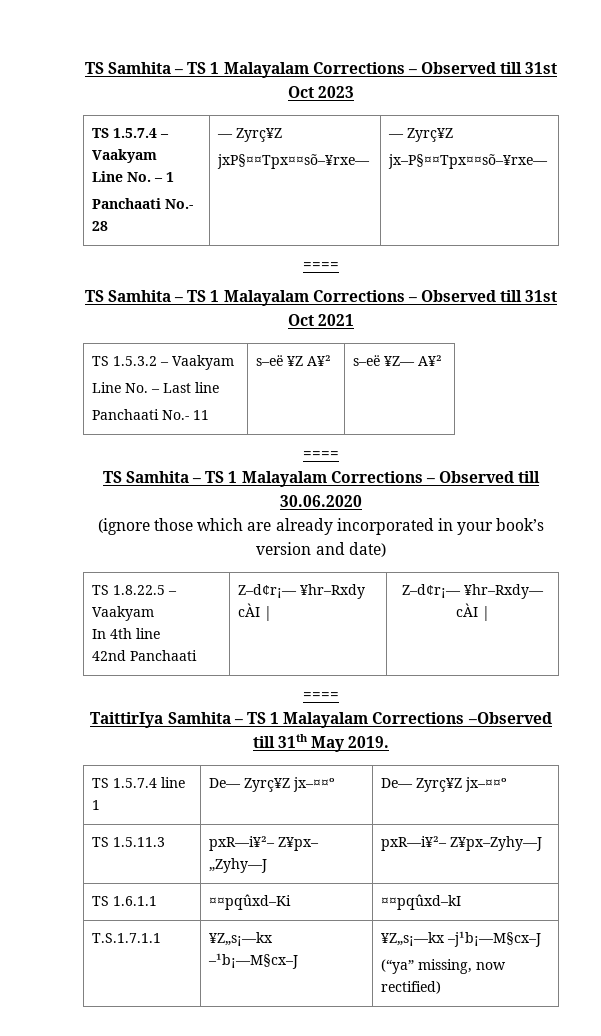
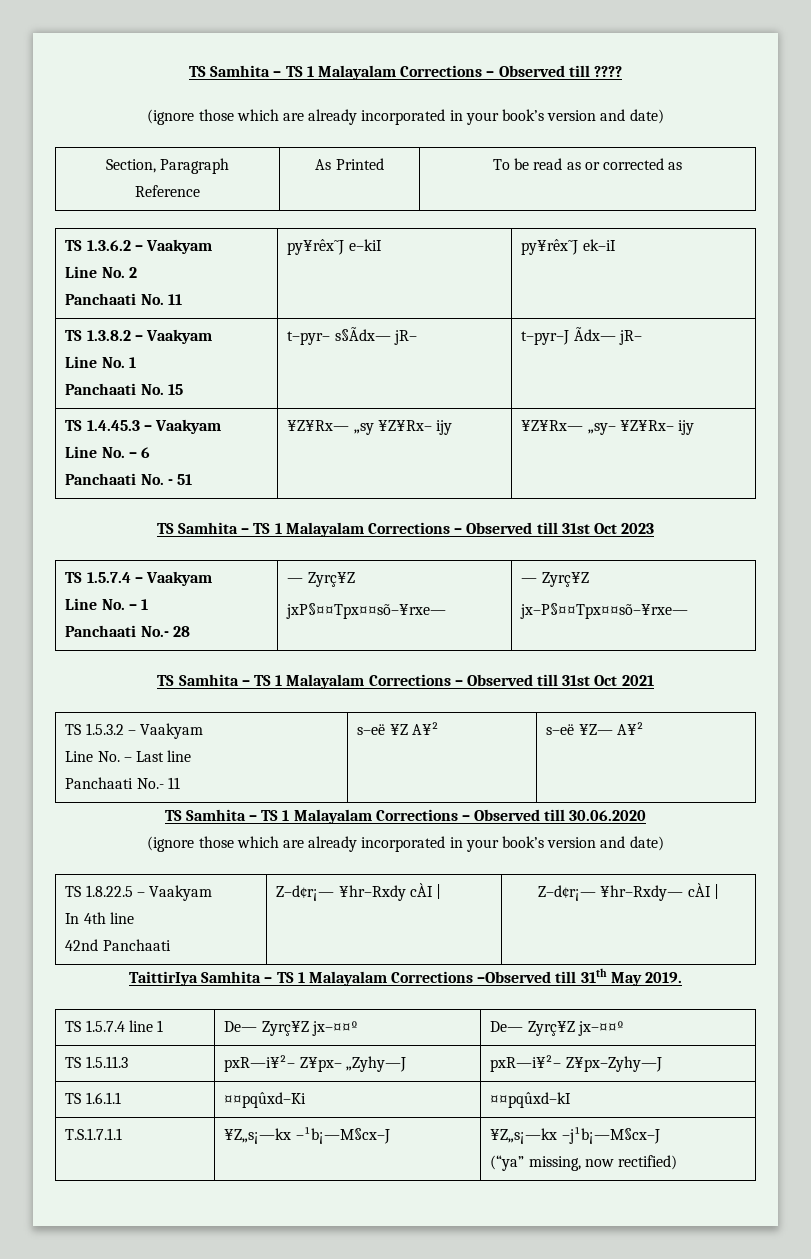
+ TS Samhita – TS 1 Malayalam Corrections – Observed till ????
+ (ignore those which are already incorporated in your book’s version and date)
+ Section, Paragraph
+ Reference | As Printed | To be read as or corrected as
+ TS 1.3.6.2 – Vaakyam
+ Line No. 2
+ Panchaati No. 11 | py¥rêx˜J e–kiI | py¥rêx˜J ek–iI
+ TS 1.3.8.2 – Vaakyam
+ Line No. 1
+ Panchaati No. 15 | t–pyr– s§Ãdx— jR– | t–pyr–J Ãdx— jR–
+ TS 1.4.45.3 – Vaakyam
+ Line No. – 6
+ Panchaati No. - 51 | ¥Z¥Rx— „sy ¥Z¥Rx– ijy | ¥Z¥Rx— „sy– ¥Z¥Rx– ijy
  TS 1.5.7.4 – Vaakyam
  Line No. – 1
  Panchaati No.- 28 | — Zyrç¥Z
  jxP§¤¤Tpx¤¤sõ–¥rxe— | — Zyrç¥Z
  jx–P§¤¤Tpx¤¤sõ–¥rxe—
- ====
  TS 1.5.3.2 – Vaakyam
  Line No. – Last line
  Panchaati No.- 11 | s–eë ¥Z A¥² | s–eë ¥Z— A¥²
- ====
  TS 1.8.22.5 – Vaakyam
  In 4th line
  42nd Panchaati | Z–d¢r¡— ¥hr–Rxdy cÀI | | Z–d¢r¡— ¥hr–Rxdy— cÀI |
- ====

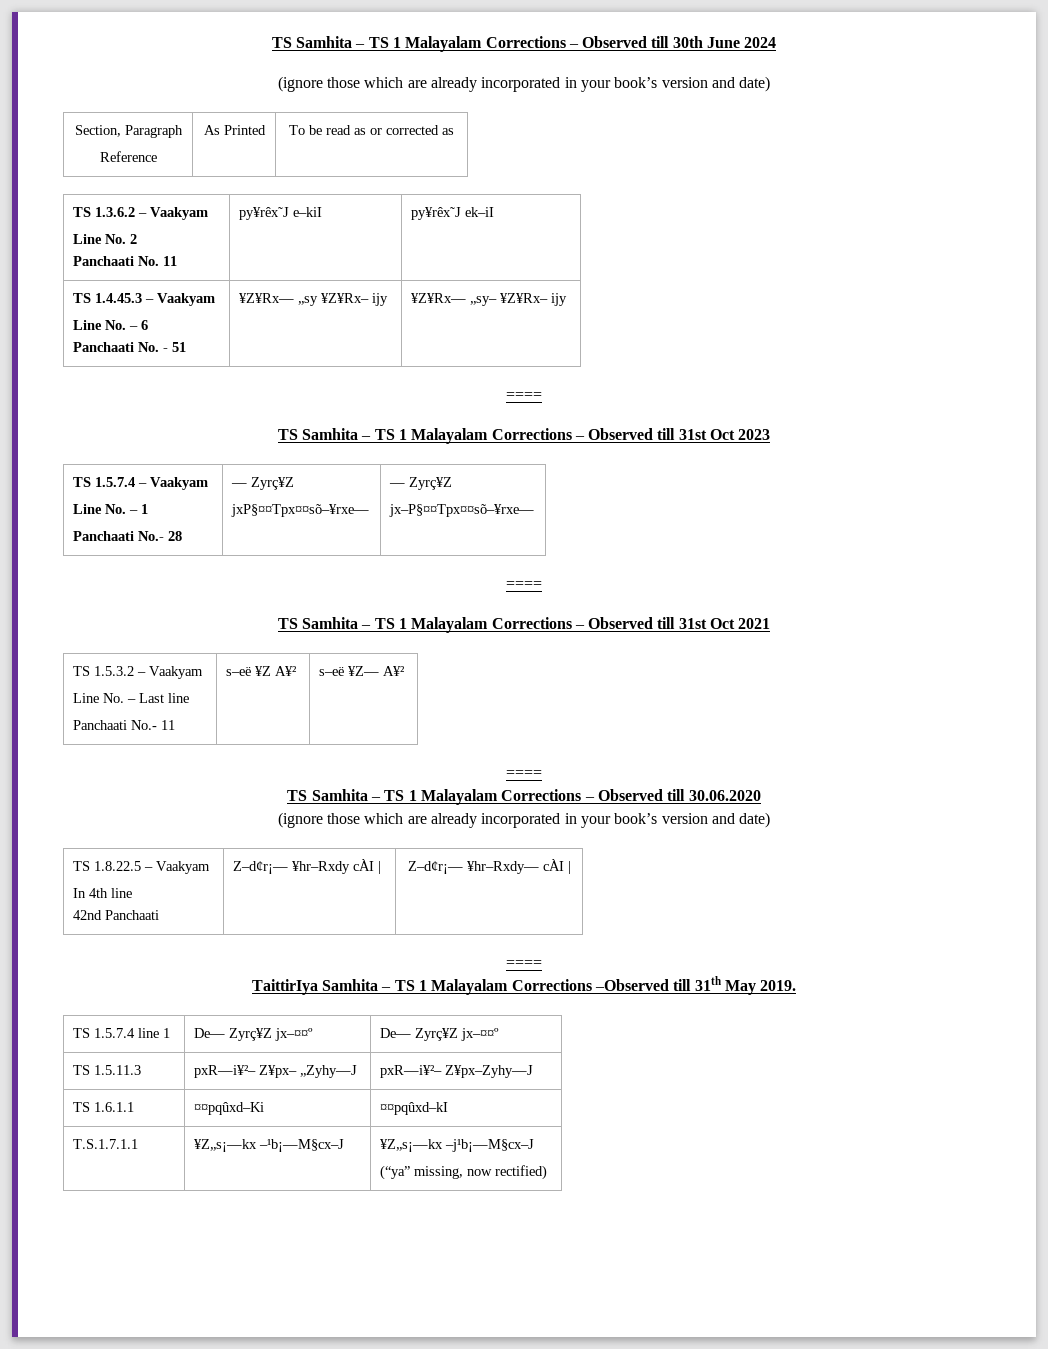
- TS Samhita – TS 1 Malayalam Corrections – Observed till ????
+ TS Samhita – TS 1 Malayalam Corrections – Observed till 30th June 2024
- TS 1.3.8.2 – Vaakyam
- Line No. 1
- Panchaati No. 15 | t–pyr– s§Ãdx— jR– | t–pyr–J Ãdx— jR–
  TS 1.4.45.3 – Vaakyam
  Line No. – 6
  Panchaati No. - 51 | ¥Z¥Rx— „sy ¥Z¥Rx– ijy | ¥Z¥Rx— „sy– ¥Z¥Rx– ijy
+ ====
  TS 1.5.7.4 – Vaakyam
  Line No. – 1
  Panchaati No.- 28 | — Zyrç¥Z
  jxP§¤¤Tpx¤¤sõ–¥rxe— | — Zyrç¥Z
  jx–P§¤¤Tpx¤¤sõ–¥rxe—
+ ====
  TS 1.5.3.2 – Vaakyam
  Line No. – Last line
  Panchaati No.- 11 | s–eë ¥Z A¥² | s–eë ¥Z— A¥²
+ ====
  TS 1.8.22.5 – Vaakyam
  In 4th line
  42nd Panchaati | Z–d¢r¡— ¥hr–Rxdy cÀI | | Z–d¢r¡— ¥hr–Rxdy— cÀI |
+ ====

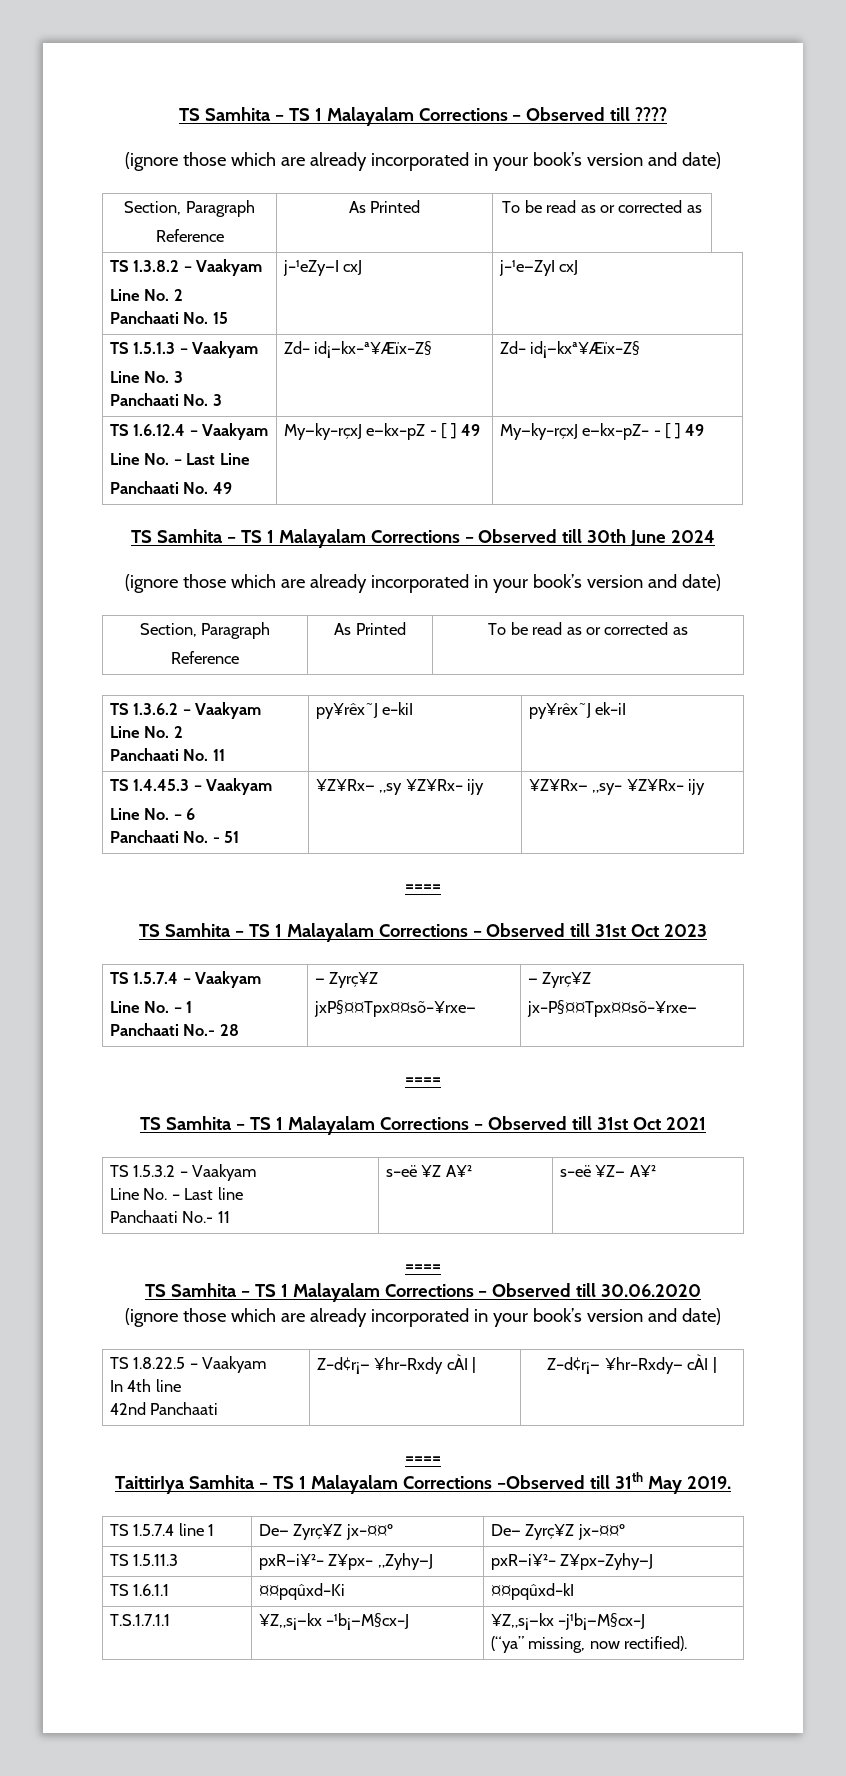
+ TS Samhita – TS 1 Malayalam Corrections – Observed till ????
+ (ignore those which are already incorporated in your book’s version and date)
+ Section, Paragraph
+ Reference | As Printed | To be read as or corrected as
+ TS 1.3.8.2 – Vaakyam
+ Line No. 2
+ Panchaati No. 15 | j–¹eZy—I cxJ | j–¹e—ZyI cxJ
+ TS 1.5.1.3 – Vaakyam
+ Line No. 3
+ Panchaati No. 3 | Zd– id¡—kx–ª¥Æïx–Z§ | Zd– id¡—kxª¥Æïx–Z§
+ TS 1.6.12.4 – Vaakyam
+ Line No. – Last Line
+ Panchaati No. 49 | My—ky–rçxJ e—kx–pZ - [ ] 49 | My—ky–rçxJ e—kx–pZ– - [ ] 49
  T.S.1.7.1.1 | ¥Z„s¡—kx –¹b¡—M§cx–J | ¥Z„s¡—kx –j¹b¡—M§cx–J
- (“ya” missing, now rectified)
+ (“ya” missing, now rectified).

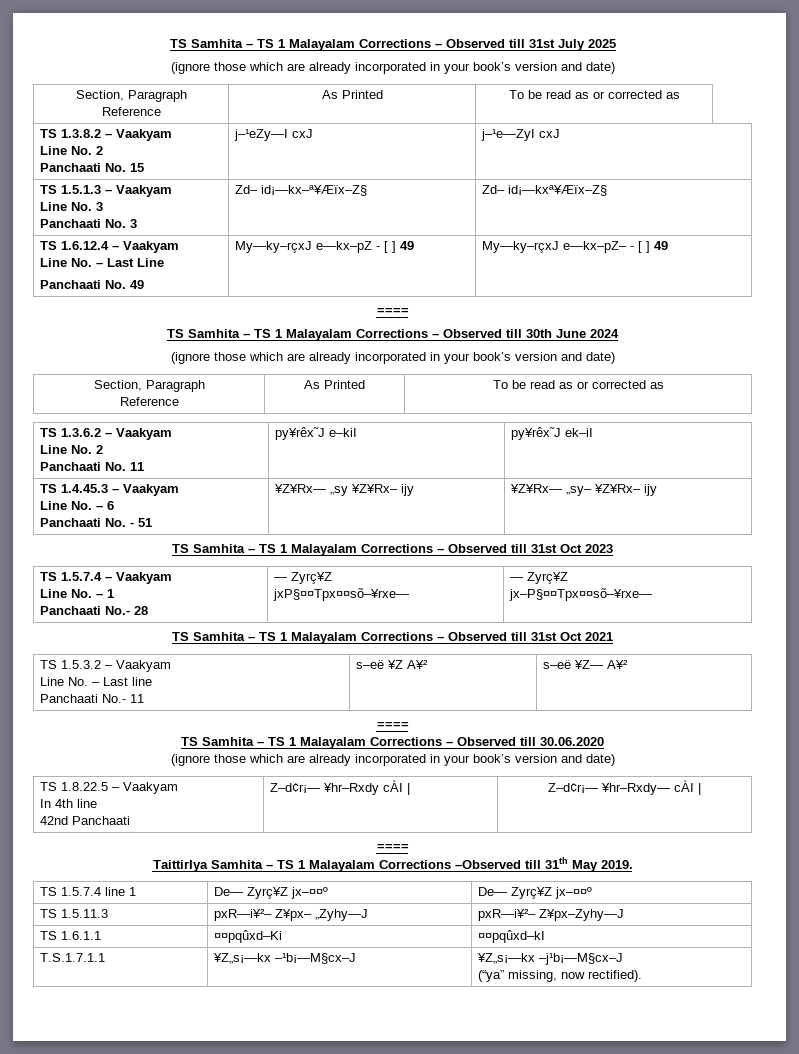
- TS Samhita – TS 1 Malayalam Corrections – Observed till ????
+ TS Samhita – TS 1 Malayalam Corrections – Observed till 31st July 2025
  TS 1.6.12.4 – Vaakyam
  Line No. – Last Line
  Panchaati No. 49 | My—ky–rçxJ e—kx–pZ - [ ] 49 | My—ky–rçxJ e—kx–pZ– - [ ] 49
+ ====
  TS 1.4.45.3 – Vaakyam
  Line No. – 6
  Panchaati No. - 51 | ¥Z¥Rx— „sy ¥Z¥Rx– ijy | ¥Z¥Rx— „sy– ¥Z¥Rx– ijy
- ====
  TS 1.5.7.4 – Vaakyam
  Line No. – 1
  Panchaati No.- 28 | — Zyrç¥Z
  jxP§¤¤Tpx¤¤sõ–¥rxe— | — Zyrç¥Z
  jx–P§¤¤Tpx¤¤sõ–¥rxe—
- ====

